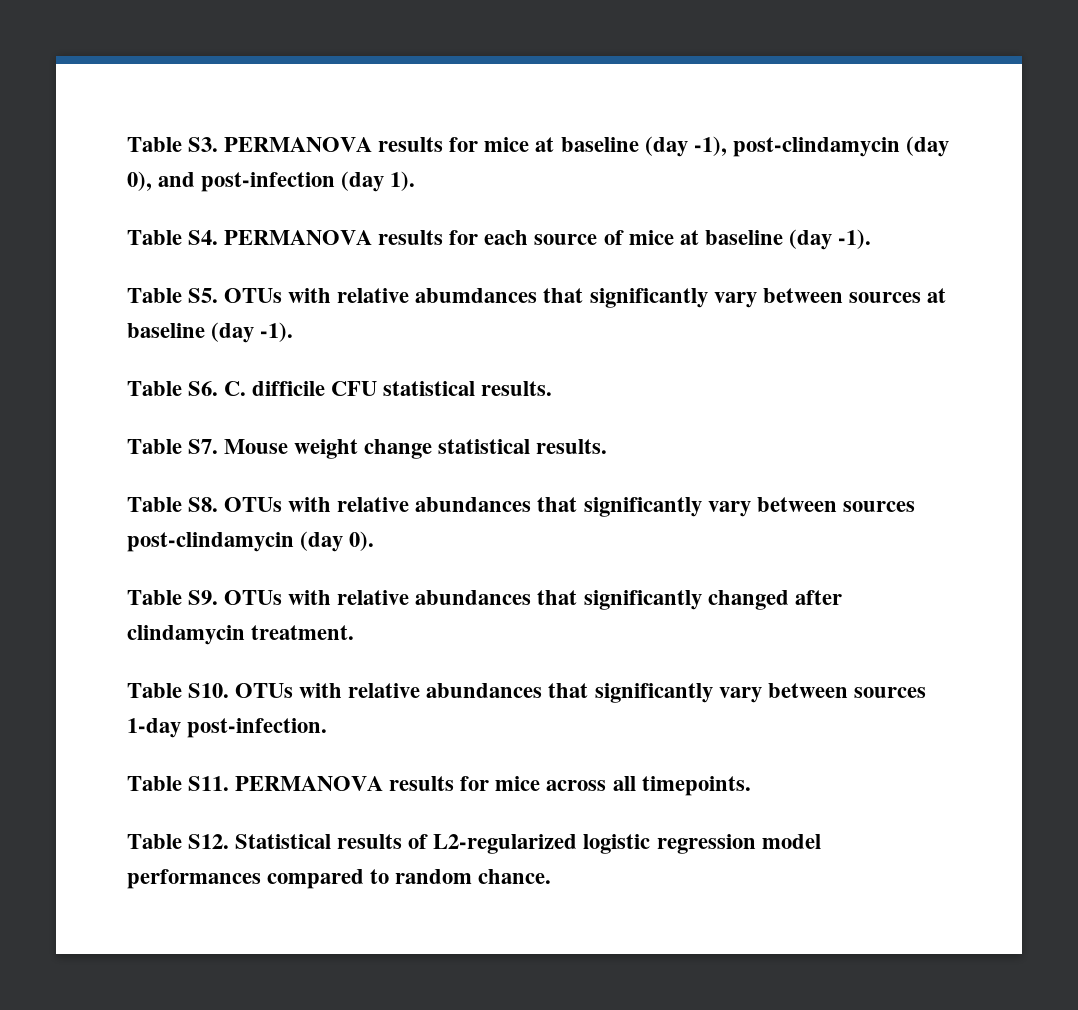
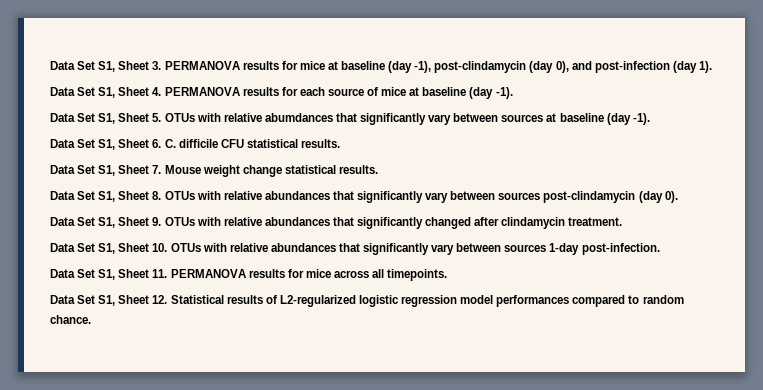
- Table S3. PERMANOVA results for mice at baseline (day -1), post-clindamycin (day 0), and post-infection (day 1).
+ Data Set S1, Sheet 3. PERMANOVA results for mice at baseline (day -1), post-clindamycin (day 0), and post-infection (day 1).
- Table S4. PERMANOVA results for each source of mice at baseline (day -1).
+ Data Set S1, Sheet 4. PERMANOVA results for each source of mice at baseline (day -1).
- Table S5. OTUs with relative abumdances that significantly vary between sources at baseline (day -1).
+ Data Set S1, Sheet 5. OTUs with relative abumdances that significantly vary between sources at baseline (day -1).
- Table S6. C. difficile CFU statistical results.
+ Data Set S1, Sheet 6. C. difficile CFU statistical results.
- Table S7. Mouse weight change statistical results.
+ Data Set S1, Sheet 7. Mouse weight change statistical results.
- Table S8. OTUs with relative abundances that significantly vary between sources post-clindamycin (day 0).
+ Data Set S1, Sheet 8. OTUs with relative abundances that significantly vary between sources post-clindamycin (day 0).
- Table S9. OTUs with relative abundances that significantly changed after clindamycin treatment.
+ Data Set S1, Sheet 9. OTUs with relative abundances that significantly changed after clindamycin treatment.
- Table S10. OTUs with relative abundances that significantly vary between sources 1-day post-infection.
+ Data Set S1, Sheet 10. OTUs with relative abundances that significantly vary between sources 1-day post-infection.
- Table S11. PERMANOVA results for mice across all timepoints.
+ Data Set S1, Sheet 11. PERMANOVA results for mice across all timepoints.
- Table S12. Statistical results of L2-regularized logistic regression model performances compared to random chance.
+ Data Set S1, Sheet 12. Statistical results of L2-regularized logistic regression model performances compared to random chance.

